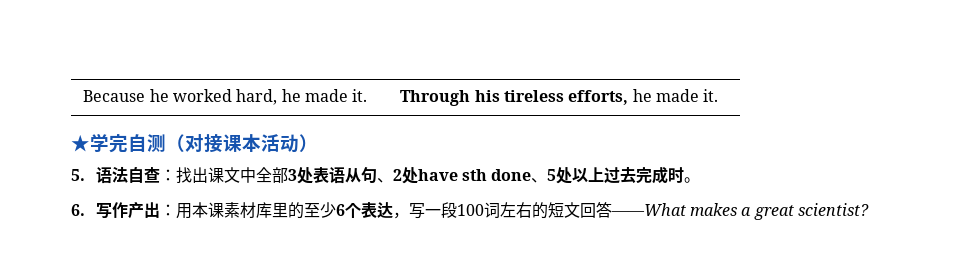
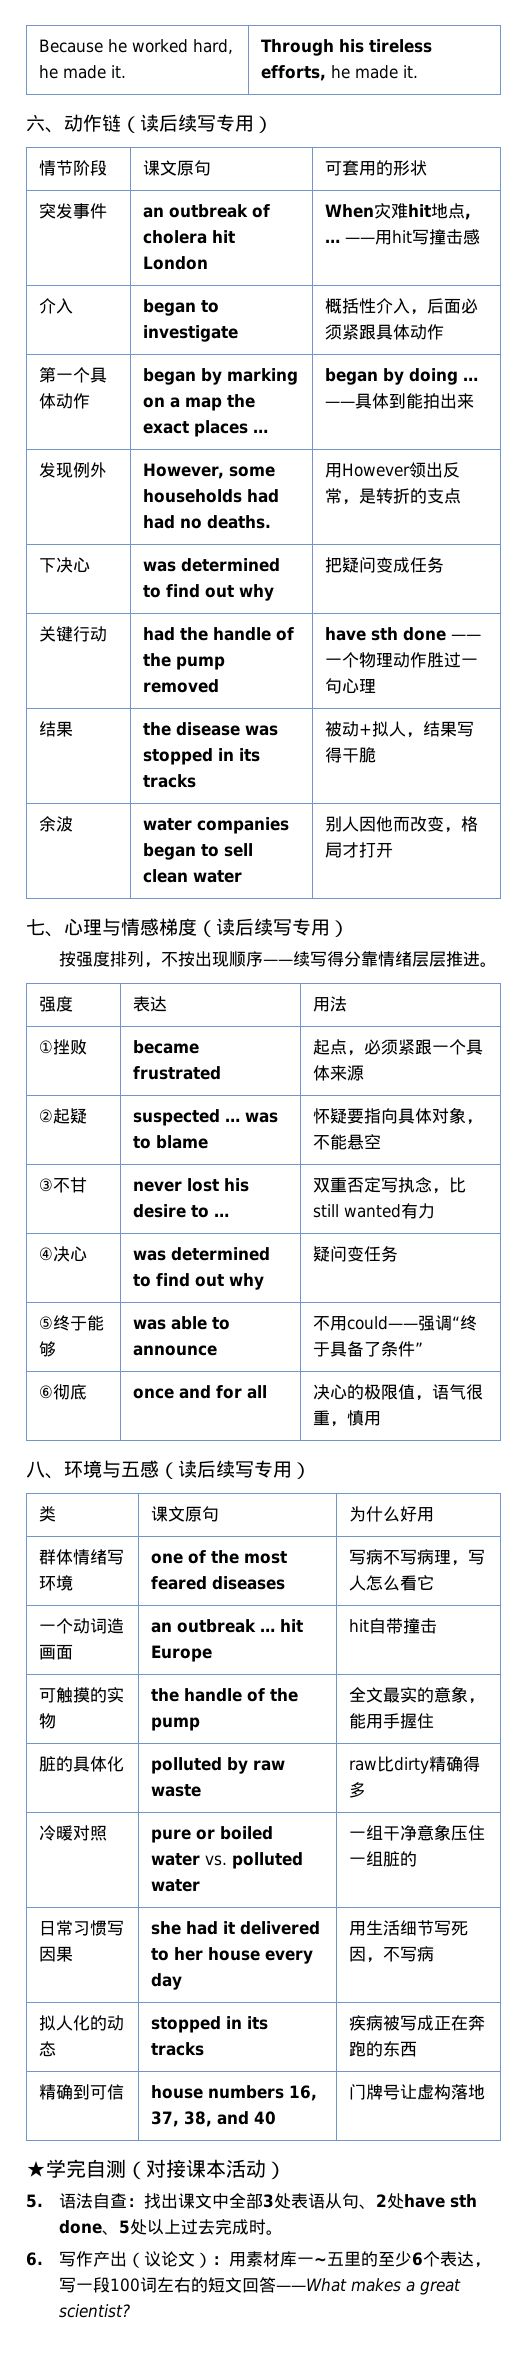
+ 六、动作链（读后续写专用）
+ 情节阶段 | 课文原句 | 可套用的形状
+ 突发事件 | an outbreak of cholera hit London | When灾难hit地点, … ——用hit写撞击感
+ 介入 | began to investigate | 概括性介入，后面必须紧跟具体动作
+ 第一个具体动作 | began by marking on a map the exact places … | began by doing … ——具体到能拍出来
+ 发现例外 | However, some households had had no deaths. | 用However领出反常，是转折的支点
+ 下决心 | was determined to find out why | 把疑问变成任务
+ 关键行动 | had the handle of the pump removed | have sth done ——一个物理动作胜过一句心理
+ 结果 | the disease was stopped in its tracks | 被动+拟人，结果写得干脆
+ 余波 | water companies began to sell clean water | 别人因他而改变，格局才打开
+ 七、心理与情感梯度（读后续写专用）
+ 按强度排列，不按出现顺序——续写得分靠情绪层层推进。
+ 强度 | 表达 | 用法
+ ①挫败 | became frustrated | 起点，必须紧跟一个具体来源
+ ②起疑 | suspected … was to blame | 怀疑要指向具体对象，不能悬空
+ ③不甘 | never lost his desire to … | 双重否定写执念，比still wanted有力
+ ④决心 | was determined to find out why | 疑问变任务
+ ⑤终于能够 | was able to announce | 不用could——强调“终于具备了条件”
+ ⑥彻底 | once and for all | 决心的极限值，语气很重，慎用
+ 八、环境与五感（读后续写专用）
+ 类 | 课文原句 | 为什么好用
+ 群体情绪写环境 | one of the most feared diseases | 写病不写病理，写人怎么看它
+ 一个动词造画面 | an outbreak … hit Europe | hit自带撞击
+ 可触摸的实物 | the handle of the pump | 全文最实的意象，能用手握住
+ 脏的具体化 | polluted by raw waste | raw比dirty精确得多
+ 冷暖对照 | pure or boiled water vs. polluted water | 一组干净意象压住一组脏的
+ 日常习惯写因果 | she had it delivered to her house every day | 用生活细节写死因，不写病
+ 拟人化的动态 | stopped in its tracks | 疾病被写成正在奔跑的东西
+ 精确到可信 | house numbers 16, 37, 38, and 40 | 门牌号让虚构落地
- 6.写作产出：用本课素材库里的至少6个表达，写一段100词左右的短文回答——What makes a great scientist?
+ 6.写作产出（议论文）：用素材库一~五里的至少6个表达，写一段100词左右的短文回答——What makes a great scientist?

